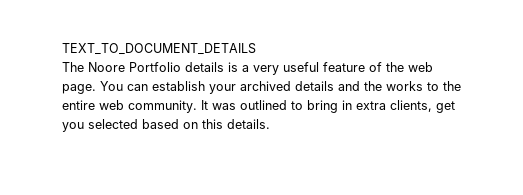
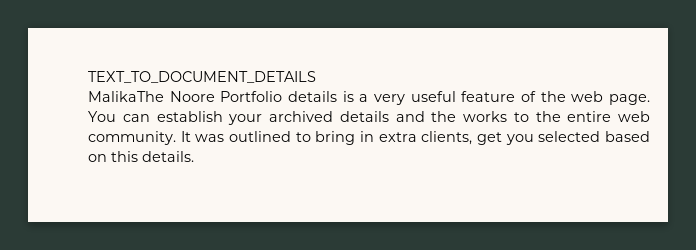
- The Noore Portfolio details is a very useful feature of the web page.
+ MalikaThe Noore Portfolio details is a very useful feature of the web page.

